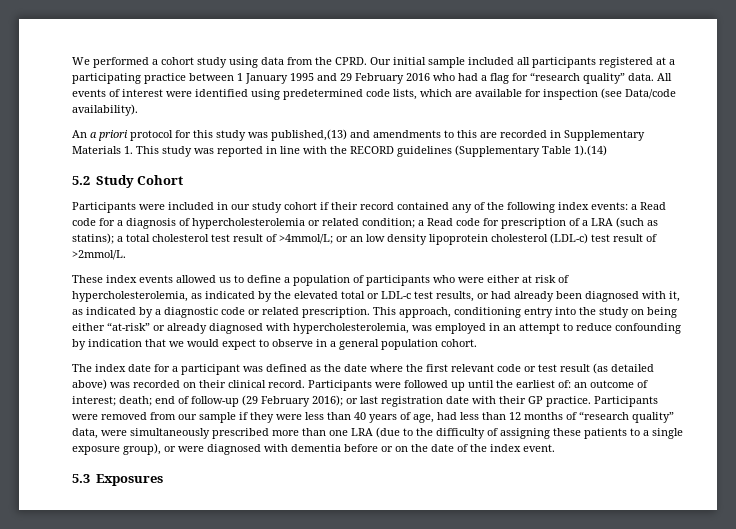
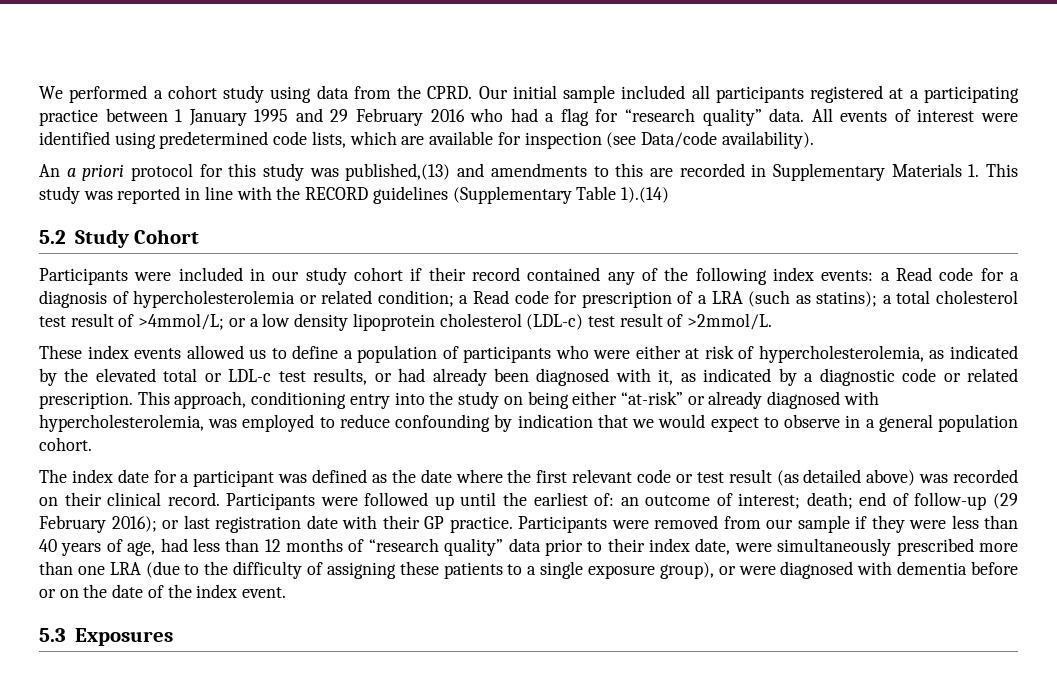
- Participants were included in our study cohort if their record contained any of the following index events: a Read code for a diagnosis of hypercholesterolemia or related condition; a Read code for prescription of a LRA (such as statins); a total cholesterol test result of >4mmol/L; or an low density lipoprotein cholesterol (LDL-c) test result of >2mmol/L.
+ Participants were included in our study cohort if their record contained any of the following index events: a Read code for a diagnosis of hypercholesterolemia or related condition; a Read code for prescription of a LRA (such as statins); a total cholesterol test result of >4mmol/L; or a low density lipoprotein cholesterol (LDL-c) test result of >2mmol/L.
- This approach, conditioning entry into the study on being either “at-risk” or already diagnosed with hypercholesterolemia, was employed in an attempt to reduce confounding by indication that we would expect to observe in a general population cohort.
+ This approach, conditioning entry into the study on being either “at-risk” or already diagnosed with hypercholesterolemia, was employed to reduce confounding by indication that we would expect to observe in a general population cohort.
- Participants were removed from our sample if they were less than 40 years of age, had less than 12 months of “research quality” data, were simultaneously prescribed more than one LRA (due to the difficulty of assigning these patients to a single exposure group), or were diagnosed with dementia before or on the date of the index event.
+ Participants were removed from our sample if they were less than 40 years of age, had less than 12 months of “research quality” data prior to their index date, were simultaneously prescribed more than one LRA (due to the difficulty of assigning these patients to a single exposure group), or were diagnosed with dementia before or on the date of the index event.

